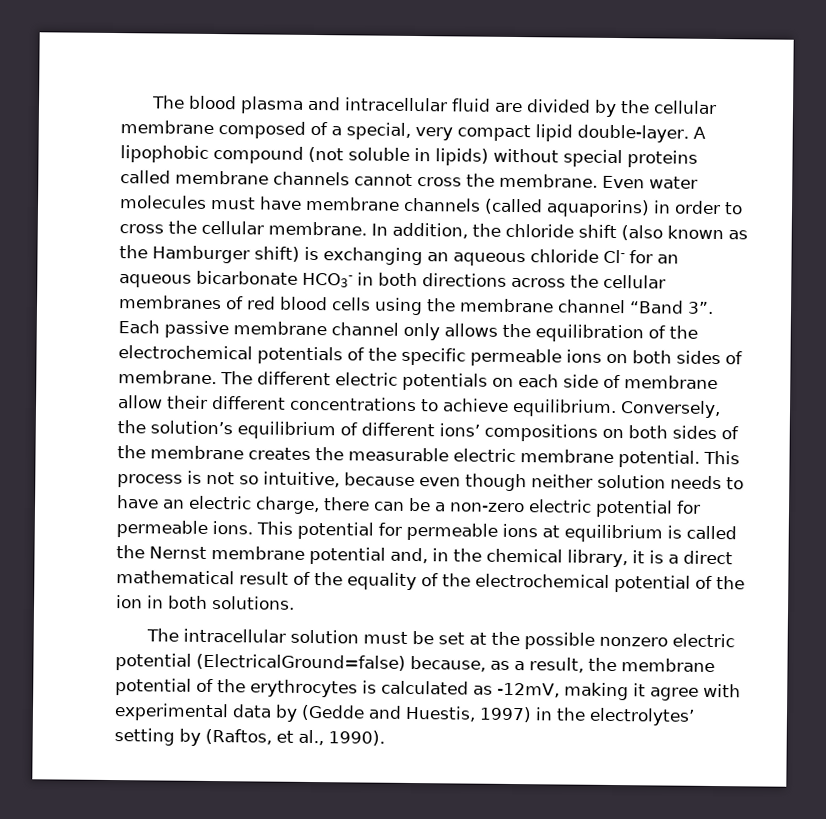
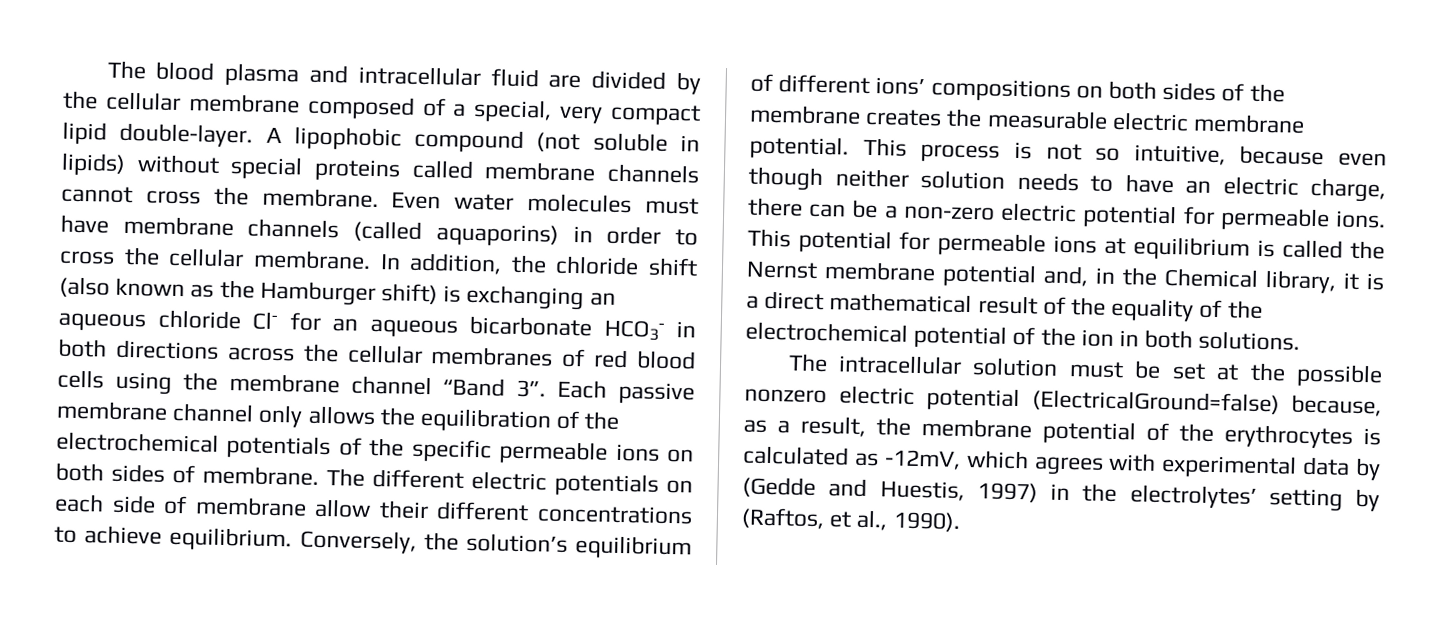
- This potential for permeable ions at equilibrium is called the Nernst membrane potential and, in the chemical library, it is a direct mathematical result of the equality of the electrochemical potential of the ion in both solutions.
+ This potential for permeable ions at equilibrium is called the Nernst membrane potential and, in the Chemical library, it is a direct mathematical result of the equality of the electrochemical potential of the ion in both solutions.
- The intracellular solution must be set at the possible nonzero electric potential (ElectricalGround=false) because, as a result, the membrane potential of the erythrocytes is calculated as -12mV, making it agree with experimental data by (Gedde and Huestis, 1997) in the electrolytes’ setting by (Raftos, et al., 1990).
+ The intracellular solution must be set at the possible nonzero electric potential (ElectricalGround=false) because, as a result, the membrane potential of the erythrocytes is calculated as -12mV, which agrees with experimental data by (Gedde and Huestis, 1997) in the electrolytes’ setting by (Raftos, et al., 1990).

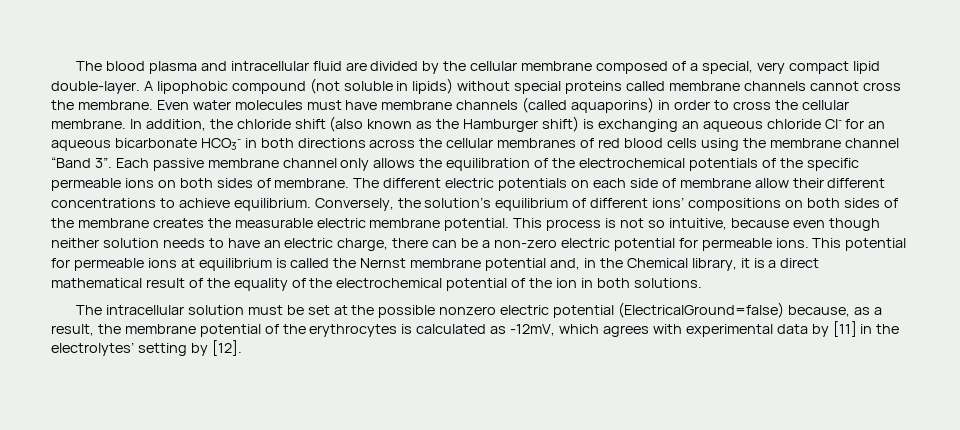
- The intracellular solution must be set at the possible nonzero electric potential (ElectricalGround=false) because, as a result, the membrane potential of the erythrocytes is calculated as -12mV, which agrees with experimental data by (Gedde and Huestis, 1997) in the electrolytes’ setting by (Raftos, et al., 1990).
+ The intracellular solution must be set at the possible nonzero electric potential (ElectricalGround=false) because, as a result, the membrane potential of the erythrocytes is calculated as -12mV, which agrees with experimental data by [11] in the electrolytes’ setting by [12].

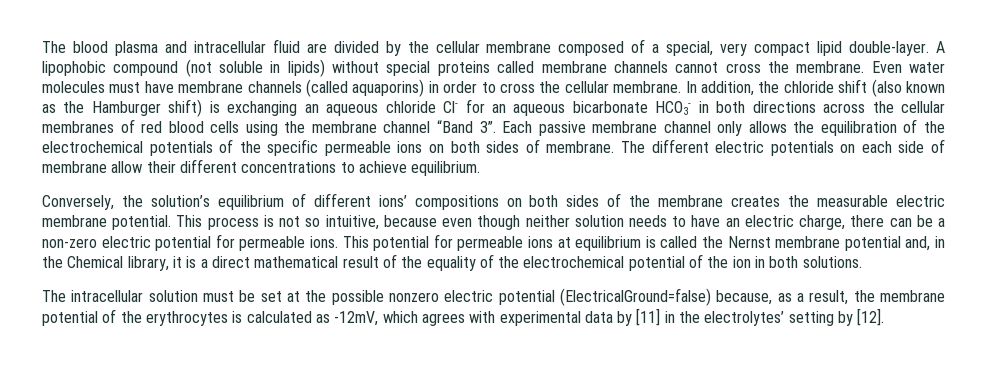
- The different electric potentials on each side of membrane allow their different concentrations to achieve equilibrium. Conversely, the solution’s equilibrium of different ions’ compositions on both sides of the membrane creates the measurable electric membrane potential.
+ The different electric potentials on each side of membrane allow their different concentrations to achieve equilibrium.
+ Conversely, the solution’s equilibrium of different ions’ compositions on both sides of the membrane creates the measurable electric membrane potential.

